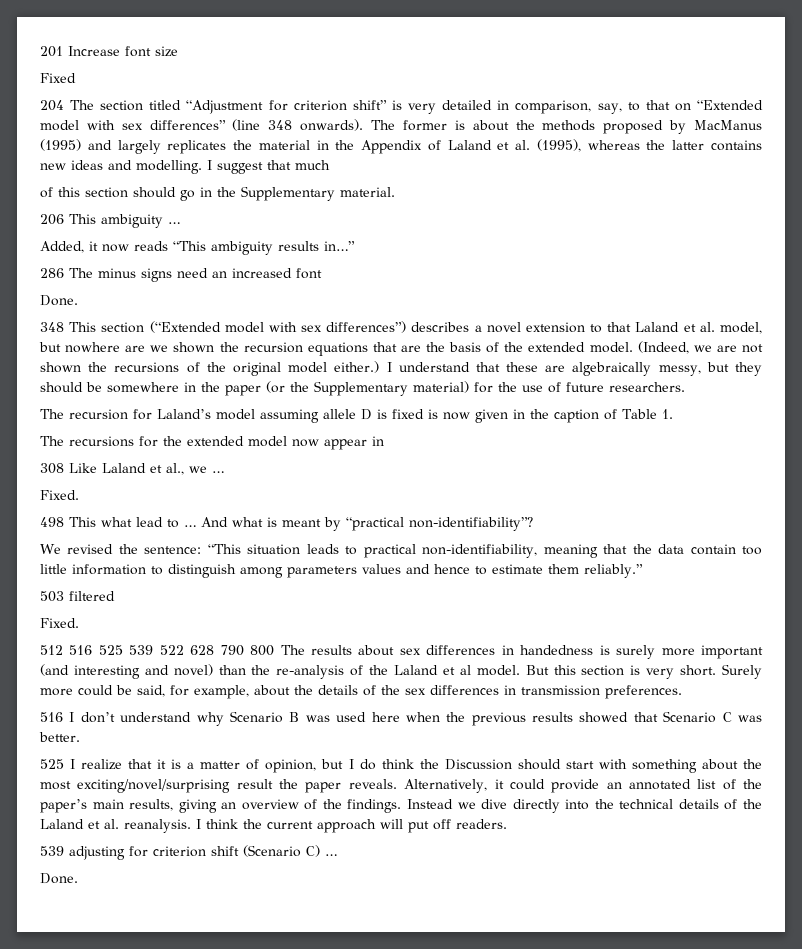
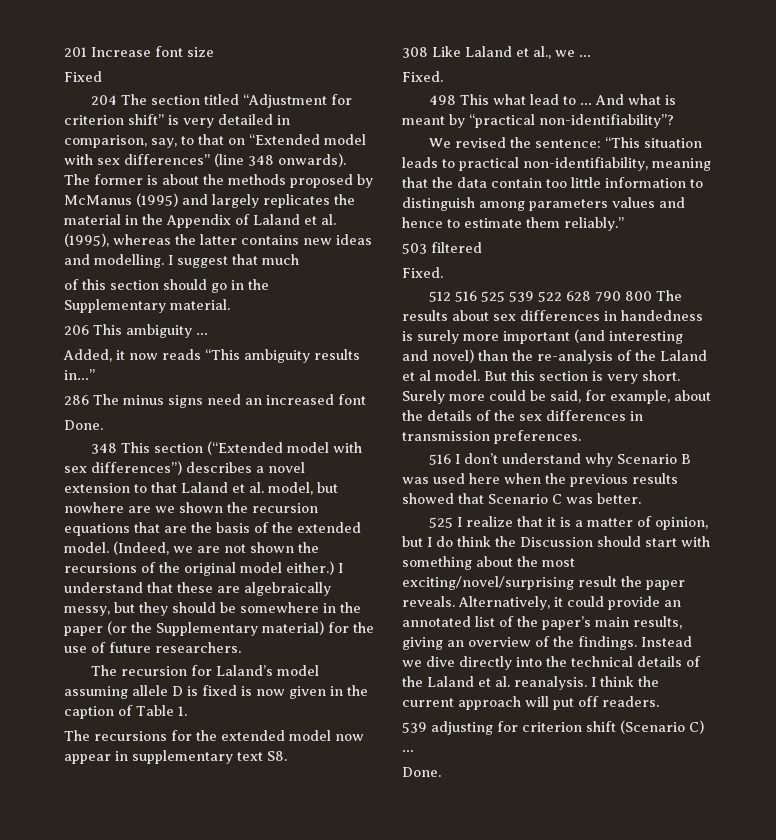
- The former is about the methods proposed by MacManus (1995) and largely replicates the material in the Appendix of Laland et al. (1995), whereas the latter contains new ideas and modelling.
+ The former is about the methods proposed by McManus (1995) and largely replicates the material in the Appendix of Laland et al. (1995), whereas the latter contains new ideas and modelling.
- The recursions for the extended model now appear in
+ The recursions for the extended model now appear in supplementary text S8.

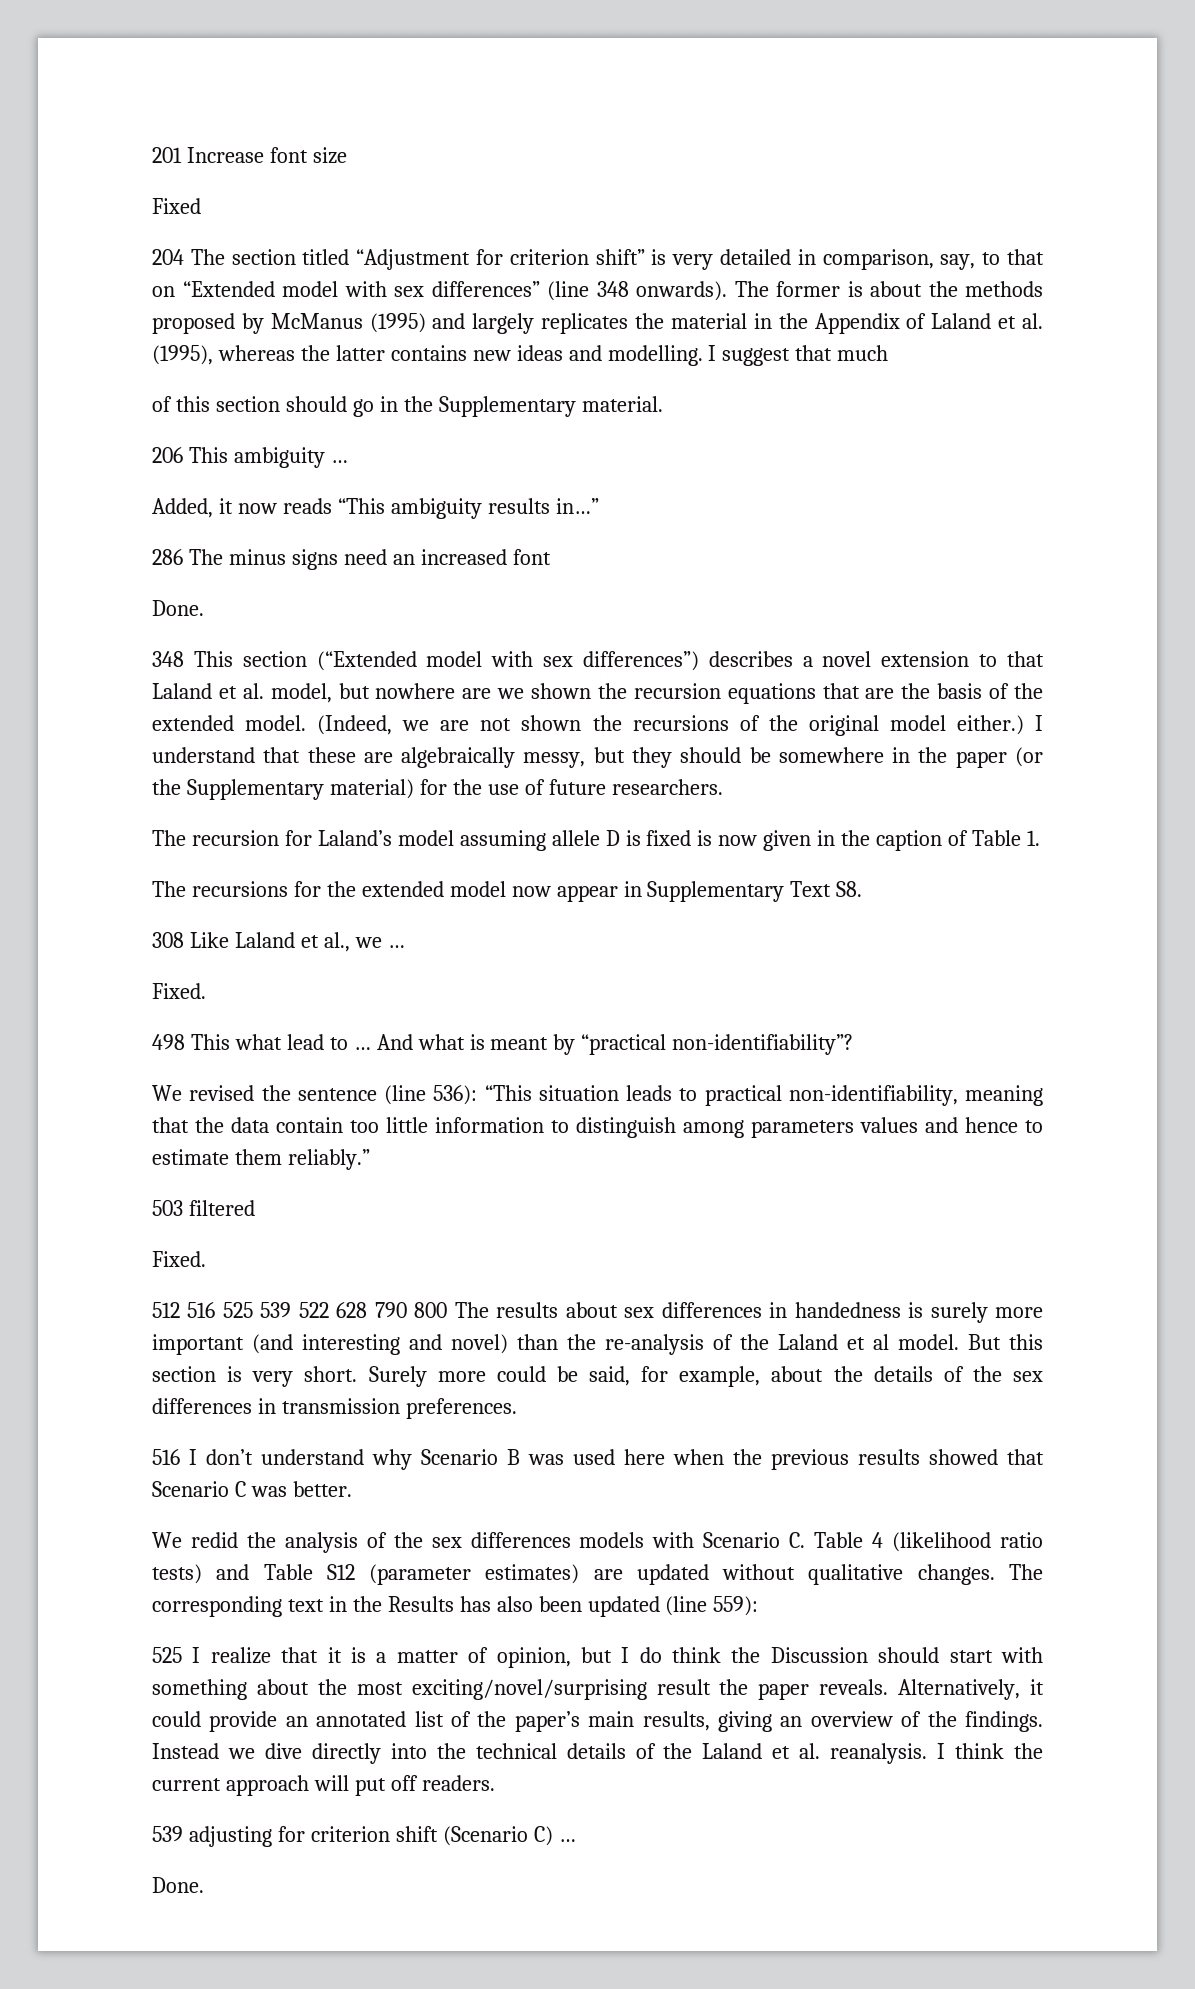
- The recursions for the extended model now appear in supplementary text S8.
+ The recursions for the extended model now appear in Supplementary Text S8.
- We revised the sentence: “This situation leads to practical non-identifiability, meaning that the data contain too little information to distinguish among parameters values and hence to estimate them reliably.”
+ We revised the sentence (line 536): “This situation leads to practical non-identifiability, meaning that the data contain too little information to distinguish among parameters values and hence to estimate them reliably.”
+ We redid the analysis of the sex differences models with Scenario C. Table 4 (likelihood ratio tests) and Table S12 (parameter estimates) are updated without qualitative changes. The corresponding text in the Results has also been updated (line 559):

